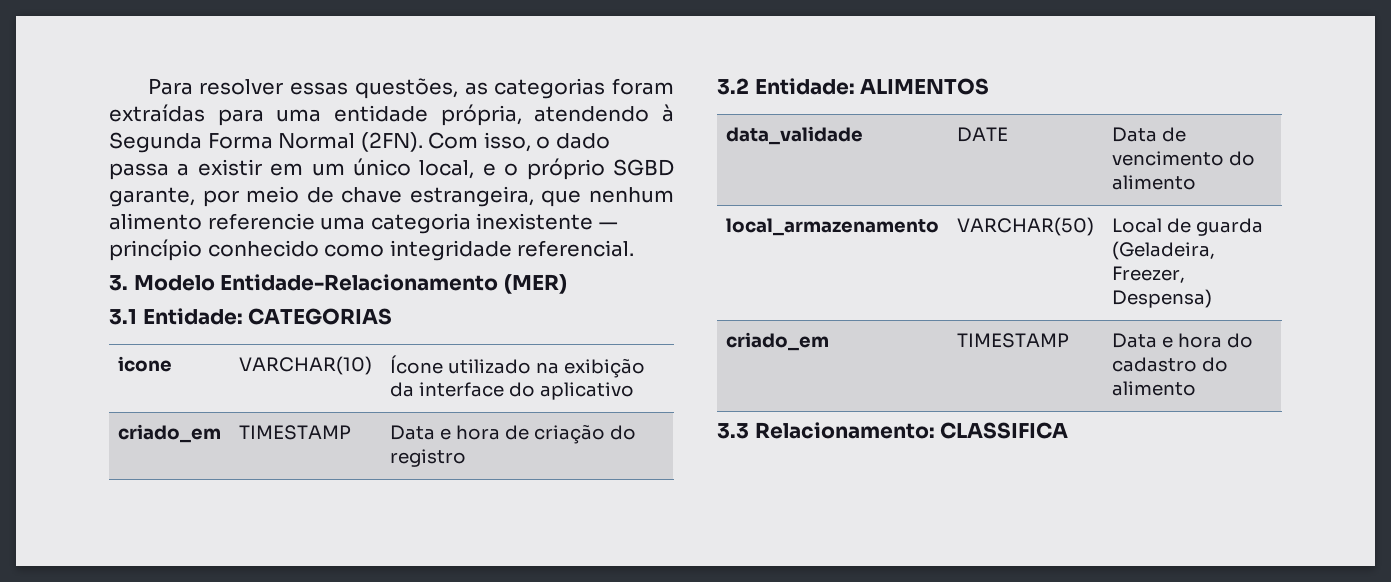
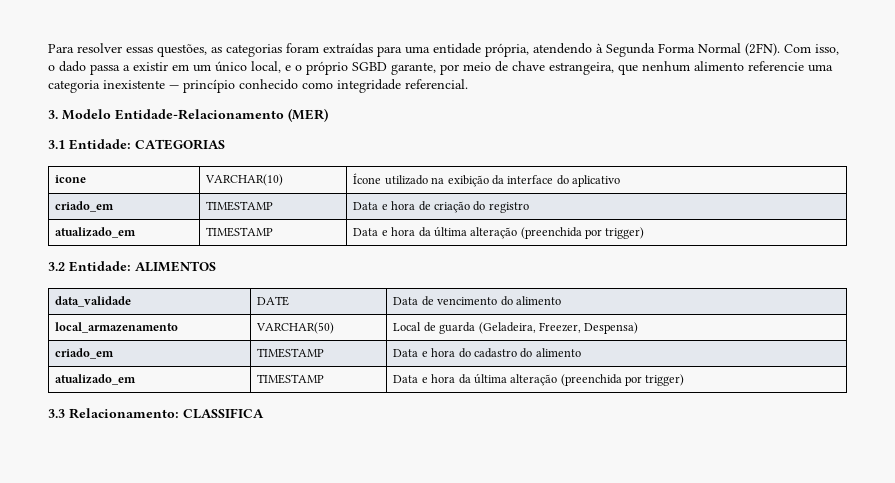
  criado_em | TIMESTAMP | Data e hora de criação do registro
+ atualizado_em | TIMESTAMP | Data e hora da última alteração (preenchida por trigger)
  criado_em | TIMESTAMP | Data e hora do cadastro do alimento
+ atualizado_em | TIMESTAMP | Data e hora da última alteração (preenchida por trigger)

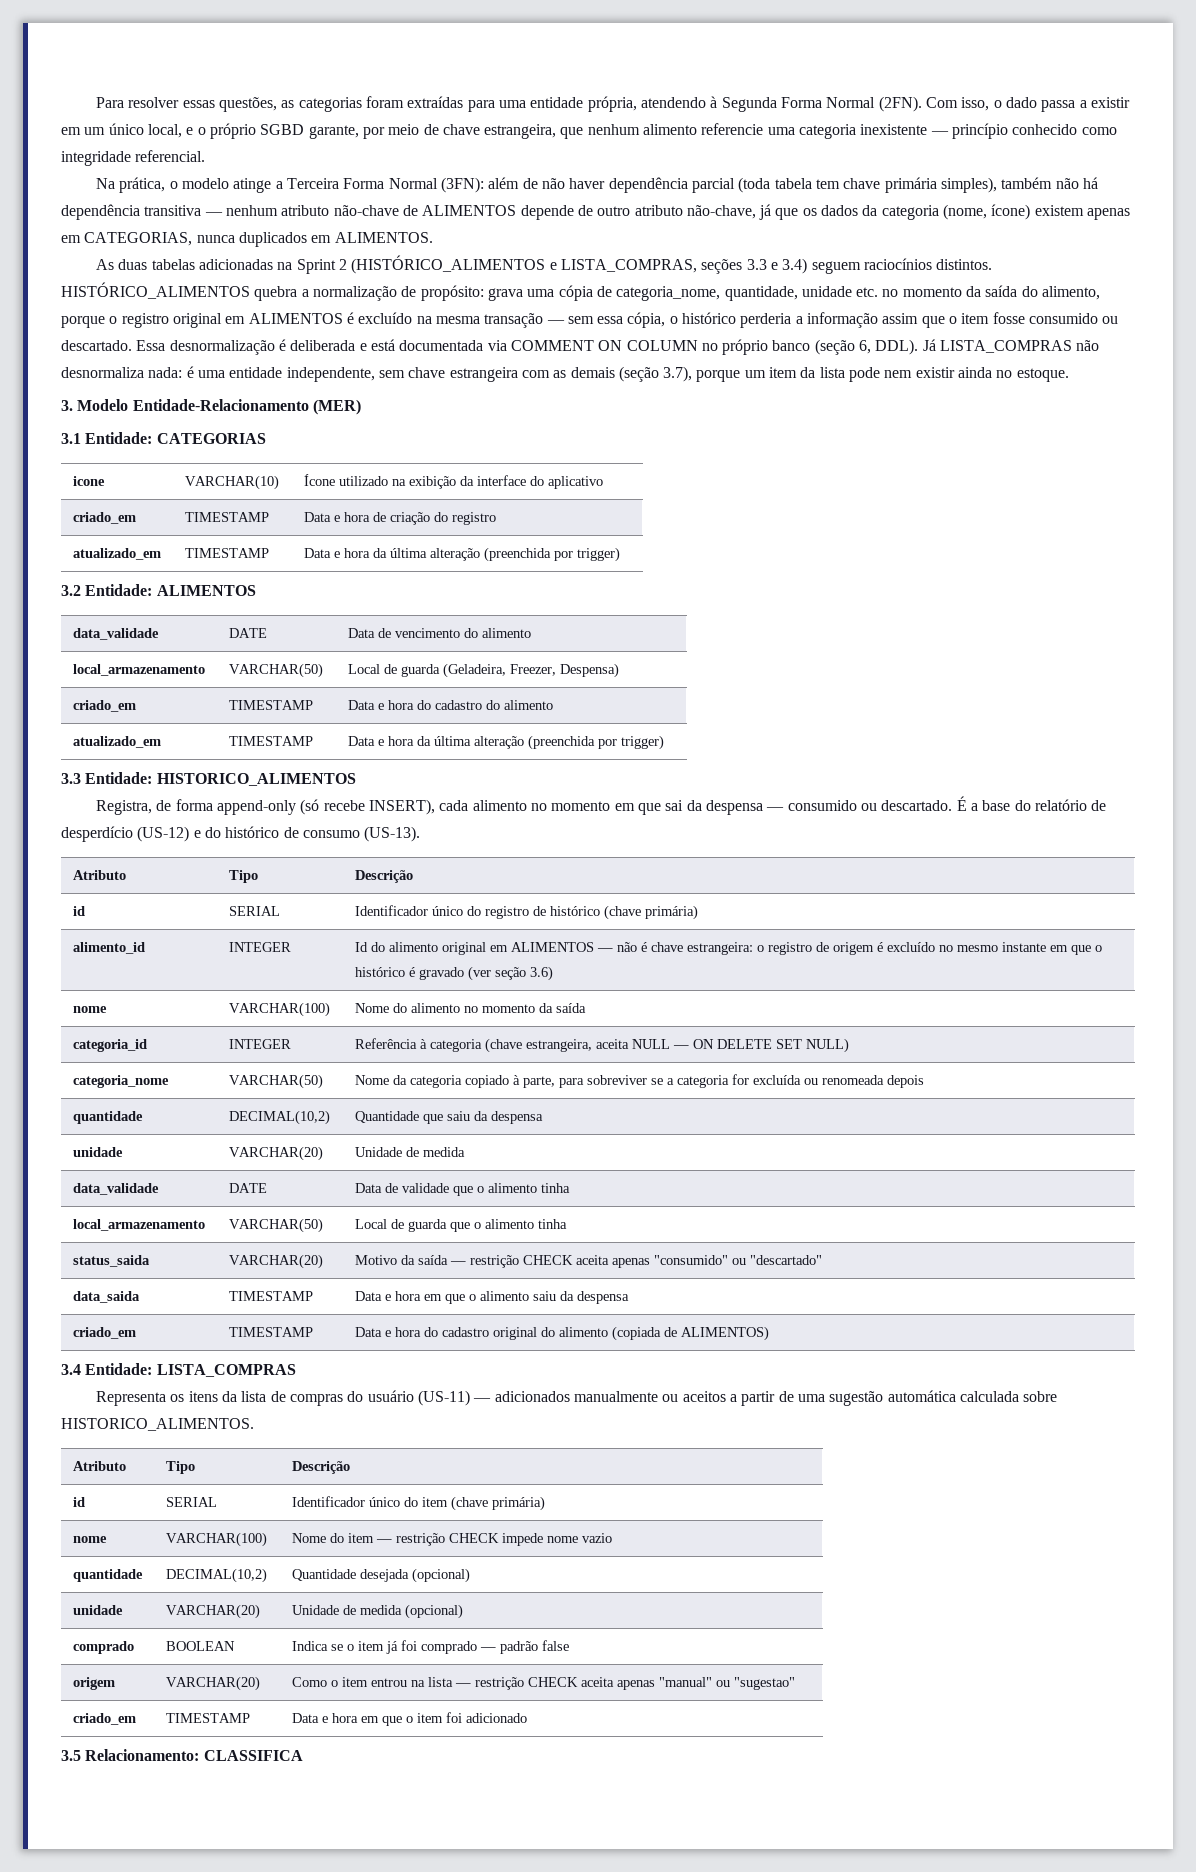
+ Na prática, o modelo atinge a Terceira Forma Normal (3FN): além de não haver dependência parcial (toda tabela tem chave primária simples), também não há dependência transitiva — nenhum atributo não-chave de ALIMENTOS depende de outro atributo não-chave, já que os dados da categoria (nome, ícone) existem apenas em CATEGORIAS, nunca duplicados em ALIMENTOS.
+ As duas tabelas adicionadas na Sprint 2 (HISTÓRICO_ALIMENTOS e LISTA_COMPRAS, seções 3.3 e 3.4) seguem raciocínios distintos. HISTÓRICO_ALIMENTOS quebra a normalização de propósito: grava uma cópia de categoria_nome, quantidade, unidade etc. no momento da saída do alimento, porque o registro original em ALIMENTOS é excluído na mesma transação — sem essa cópia, o histórico perderia a informação assim que o item fosse consumido ou descartado. Essa desnormalização é deliberada e está documentada via COMMENT ON COLUMN no próprio banco (seção 6, DDL). Já LISTA_COMPRAS não desnormaliza nada: é uma entidade independente, sem chave estrangeira com as demais (seção 3.7), porque um item da lista pode nem existir ainda no estoque.
- 3.3 Relacionamento: CLASSIFICA
+ 3.3 Entidade: HISTORICO_ALIMENTOS
+ Registra, de forma append-only (só recebe INSERT), cada alimento no momento em que sai da despensa — consumido ou descartado. É a base do relatório de desperdício (US-12) e do histórico de consumo (US-13).
+ Atributo | Tipo | Descrição
+ id | SERIAL | Identificador único do registro de histórico (chave primária)
+ alimento_id | INTEGER | Id do alimento original em ALIMENTOS — não é chave estrangeira: o registro de origem é excluído no mesmo instante em que o histórico é gravado (ver seção 3.6)
+ nome | VARCHAR(100) | Nome do alimento no momento da saída
+ categoria_id | INTEGER | Referência à categoria (chave estrangeira, aceita NULL — ON DELETE SET NULL)
+ categoria_nome | VARCHAR(50) | Nome da categoria copiado à parte, para sobreviver se a categoria for excluída ou renomeada depois
+ quantidade | DECIMAL(10,2) | Quantidade que saiu da despensa
+ unidade | VARCHAR(20) | Unidade de medida
+ data_validade | DATE | Data de validade que o alimento tinha
+ local_armazenamento | VARCHAR(50) | Local de guarda que o alimento tinha
+ status_saida | VARCHAR(20) | Motivo da saída — restrição CHECK aceita apenas "consumido" ou "descartado"
+ data_saida | TIMESTAMP | Data e hora em que o alimento saiu da despensa
+ criado_em | TIMESTAMP | Data e hora do cadastro original do alimento (copiada de ALIMENTOS)
+ 3.4 Entidade: LISTA_COMPRAS
+ Representa os itens da lista de compras do usuário (US-11) — adicionados manualmente ou aceitos a partir de uma sugestão automática calculada sobre HISTORICO_ALIMENTOS.
+ Atributo | Tipo | Descrição
+ id | SERIAL | Identificador único do item (chave primária)
+ nome | VARCHAR(100) | Nome do item — restrição CHECK impede nome vazio
+ quantidade | DECIMAL(10,2) | Quantidade desejada (opcional)
+ unidade | VARCHAR(20) | Unidade de medida (opcional)
+ comprado | BOOLEAN | Indica se o item já foi comprado — padrão false
+ origem | VARCHAR(20) | Como o item entrou na lista — restrição CHECK aceita apenas "manual" ou "sugestao"
+ criado_em | TIMESTAMP | Data e hora em que o item foi adicionado
+ 3.5 Relacionamento: CLASSIFICA

